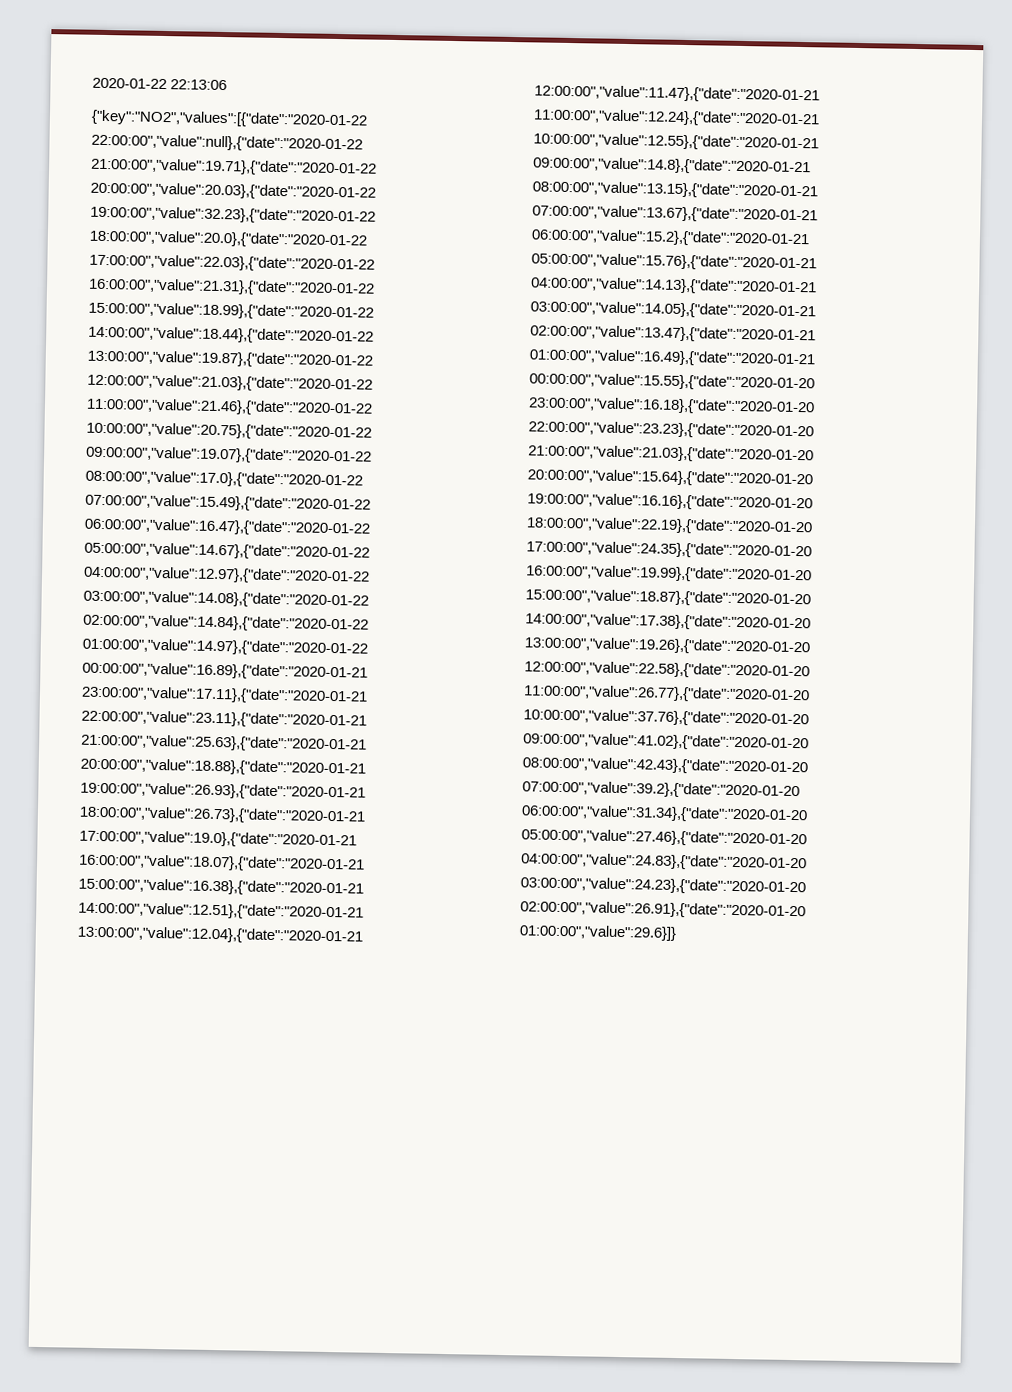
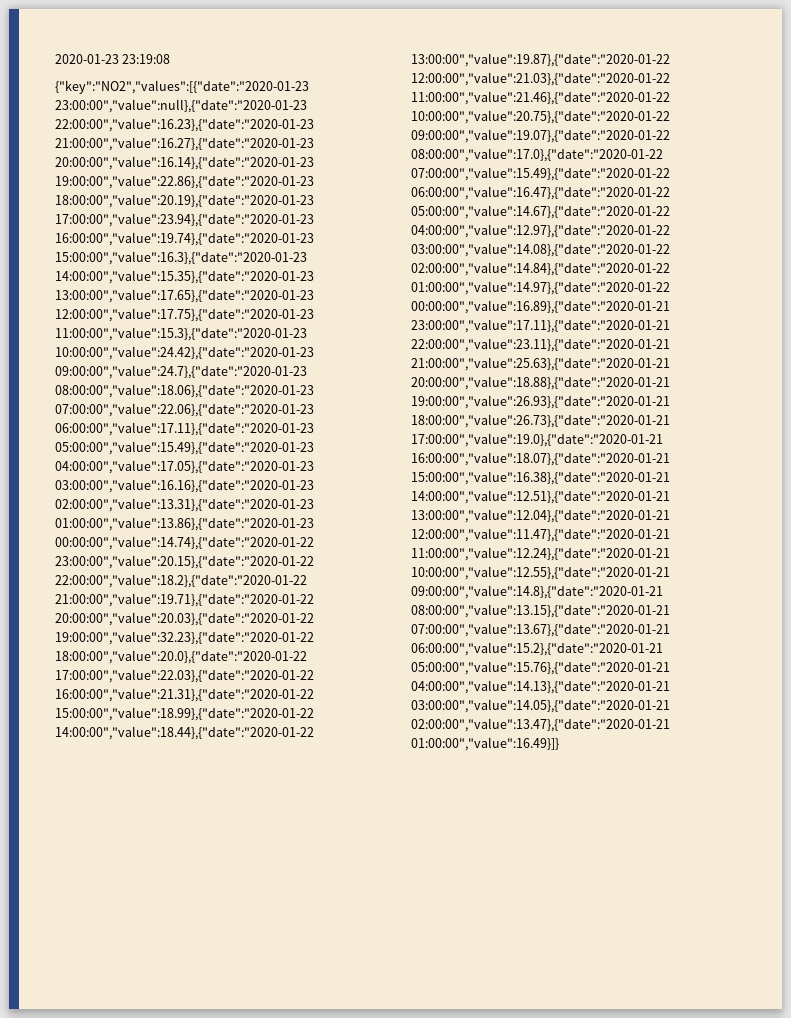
- 2020-01-22 22:13:06
- {"key":"NO2","values":[{"date":"2020-01-22 22:00:00","value":null},{"date":"2020-01-22 21:00:00","value":19.71},{"date":"2020-01-22 20:00:00","value":20.03},{"date":"2020-01-22 19:00:00","value":32.23},{"date":"2020-01-22 18:00:00","value":20.0},{"date":"2020-01-22 17:00:00","value":22.03},{"date":"2020-01-22 16:00:00","value":21.31},{"date":"2020-01-22 15:00:00","value":18.99},{"date":"2020-01-22 14:00:00","value":18.44},{"date":"2020-01-22 13:00:00","value":19.87},{"date":"2020-01-22 12:00:00","value":21.03},{"date":"2020-01-22 11:00:00","value":21.46},{"date":"2020-01-22 10:00:00","value":20.75},{"date":"2020-01-22 09:00:00","value":19.07},{"date":"2020-01-22 08:00:00","value":17.0},{"date":"2020-01-22 07:00:00","value":15.49},{"date":"2020-01-22 06:00:00","value":16.47},{"date":"2020-01-22 05:00:00","value":14.67},{"date":"2020-01-22 04:00:00","value":12.97},{"date":"2020-01-22 03:00:00","value":14.08},{"date":"2020-01-22 02:00:00","value":14.84},{"date":"2020-01-22 01:00:00","value":14.97},{"date":"2020-01-22 00:00:00","value":16.89},{"date":"2020-01-21 23:00:00","value":17.11},{"date":"2020-01-21 22:00:00","value":23.11},{"date":"2020-01-21 21:00:00","value":25.63},{"date":"2020-01-21 20:00:00","value":18.88},{"date":"2020-01-21 19:00:00","value":26.93},{"date":"2020-01-21 18:00:00","value":26.73},{"date":"2020-01-21 17:00:00","value":19.0},{"date":"2020-01-21 16:00:00","value":18.07},{"date":"2020-01-21 15:00:00","value":16.38},{"date":"2020-01-21 14:00:00","value":12.51},{"date":"2020-01-21 13:00:00","value":12.04},{"date":"2020-01-21 12:00:00","value":11.47},{"date":"2020-01-21 11:00:00","value":12.24},{"date":"2020-01-21 10:00:00","value":12.55},{"date":"2020-01-21 09:00:00","value":14.8},{"date":"2020-01-21 08:00:00","value":13.15},{"date":"2020-01-21 07:00:00","value":13.67},{"date":"2020-01-21 06:00:00","value":15.2},{"date":"2020-01-21 05:00:00","value":15.76},{"date":"2020-01-21 04:00:00","value":14.13},{"date":"2020-01-21 03:00:00","value":14.05},{"date":"2020-01-21 02:00:00","value":13.47},{"date":"2020-01-21 01:00:00","value":16.49},{"date":"2020-01-21 00:00:00","value":15.55},{"date":"2020-01-20 23:00:00","value":16.18},{"date":"2020-01-20 22:00:00","value":23.23},{"date":"2020-01-20 21:00:00","value":21.03},{"date":"2020-01-20 20:00:00","value":15.64},{"date":"2020-01-20 19:00:00","value":16.16},{"date":"2020-01-20 18:00:00","value":22.19},{"date":"2020-01-20 17:00:00","value":24.35},{"date":"2020-01-20 16:00:00","value":19.99},{"date":"2020-01-20 15:00:00","value":18.87},{"date":"2020-01-20 14:00:00","value":17.38},{"date":"2020-01-20 13:00:00","value":19.26},{"date":"2020-01-20 12:00:00","value":22.58},{"date":"2020-01-20 11:00:00","value":26.77},{"date":"2020-01-20 10:00:00","value":37.76},{"date":"2020-01-20 09:00:00","value":41.02},{"date":"2020-01-20 08:00:00","value":42.43},{"date":"2020-01-20 07:00:00","value":39.2},{"date":"2020-01-20 06:00:00","value":31.34},{"date":"2020-01-20 05:00:00","value":27.46},{"date":"2020-01-20 04:00:00","value":24.83},{"date":"2020-01-20 03:00:00","value":24.23},{"date":"2020-01-20 02:00:00","value":26.91},{"date":"2020-01-20 01:00:00","value":29.6}]}
+ 2020-01-23 23:19:08
+ {"key":"NO2","values":[{"date":"2020-01-23 23:00:00","value":null},{"date":"2020-01-23 22:00:00","value":16.23},{"date":"2020-01-23 21:00:00","value":16.27},{"date":"2020-01-23 20:00:00","value":16.14},{"date":"2020-01-23 19:00:00","value":22.86},{"date":"2020-01-23 18:00:00","value":20.19},{"date":"2020-01-23 17:00:00","value":23.94},{"date":"2020-01-23 16:00:00","value":19.74},{"date":"2020-01-23 15:00:00","value":16.3},{"date":"2020-01-23 14:00:00","value":15.35},{"date":"2020-01-23 13:00:00","value":17.65},{"date":"2020-01-23 12:00:00","value":17.75},{"date":"2020-01-23 11:00:00","value":15.3},{"date":"2020-01-23 10:00:00","value":24.42},{"date":"2020-01-23 09:00:00","value":24.7},{"date":"2020-01-23 08:00:00","value":18.06},{"date":"2020-01-23 07:00:00","value":22.06},{"date":"2020-01-23 06:00:00","value":17.11},{"date":"2020-01-23 05:00:00","value":15.49},{"date":"2020-01-23 04:00:00","value":17.05},{"date":"2020-01-23 03:00:00","value":16.16},{"date":"2020-01-23 02:00:00","value":13.31},{"date":"2020-01-23 01:00:00","value":13.86},{"date":"2020-01-23 00:00:00","value":14.74},{"date":"2020-01-22 23:00:00","value":20.15},{"date":"2020-01-22 22:00:00","value":18.2},{"date":"2020-01-22 21:00:00","value":19.71},{"date":"2020-01-22 20:00:00","value":20.03},{"date":"2020-01-22 19:00:00","value":32.23},{"date":"2020-01-22 18:00:00","value":20.0},{"date":"2020-01-22 17:00:00","value":22.03},{"date":"2020-01-22 16:00:00","value":21.31},{"date":"2020-01-22 15:00:00","value":18.99},{"date":"2020-01-22 14:00:00","value":18.44},{"date":"2020-01-22 13:00:00","value":19.87},{"date":"2020-01-22 12:00:00","value":21.03},{"date":"2020-01-22 11:00:00","value":21.46},{"date":"2020-01-22 10:00:00","value":20.75},{"date":"2020-01-22 09:00:00","value":19.07},{"date":"2020-01-22 08:00:00","value":17.0},{"date":"2020-01-22 07:00:00","value":15.49},{"date":"2020-01-22 06:00:00","value":16.47},{"date":"2020-01-22 05:00:00","value":14.67},{"date":"2020-01-22 04:00:00","value":12.97},{"date":"2020-01-22 03:00:00","value":14.08},{"date":"2020-01-22 02:00:00","value":14.84},{"date":"2020-01-22 01:00:00","value":14.97},{"date":"2020-01-22 00:00:00","value":16.89},{"date":"2020-01-21 23:00:00","value":17.11},{"date":"2020-01-21 22:00:00","value":23.11},{"date":"2020-01-21 21:00:00","value":25.63},{"date":"2020-01-21 20:00:00","value":18.88},{"date":"2020-01-21 19:00:00","value":26.93},{"date":"2020-01-21 18:00:00","value":26.73},{"date":"2020-01-21 17:00:00","value":19.0},{"date":"2020-01-21 16:00:00","value":18.07},{"date":"2020-01-21 15:00:00","value":16.38},{"date":"2020-01-21 14:00:00","value":12.51},{"date":"2020-01-21 13:00:00","value":12.04},{"date":"2020-01-21 12:00:00","value":11.47},{"date":"2020-01-21 11:00:00","value":12.24},{"date":"2020-01-21 10:00:00","value":12.55},{"date":"2020-01-21 09:00:00","value":14.8},{"date":"2020-01-21 08:00:00","value":13.15},{"date":"2020-01-21 07:00:00","value":13.67},{"date":"2020-01-21 06:00:00","value":15.2},{"date":"2020-01-21 05:00:00","value":15.76},{"date":"2020-01-21 04:00:00","value":14.13},{"date":"2020-01-21 03:00:00","value":14.05},{"date":"2020-01-21 02:00:00","value":13.47},{"date":"2020-01-21 01:00:00","value":16.49}]}

